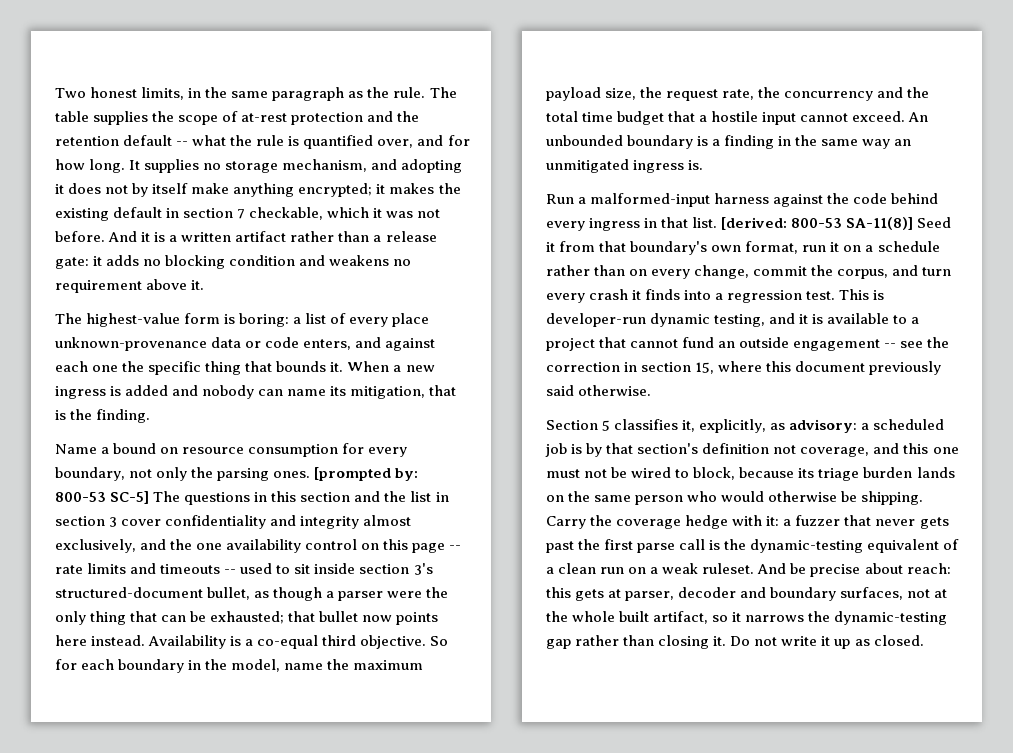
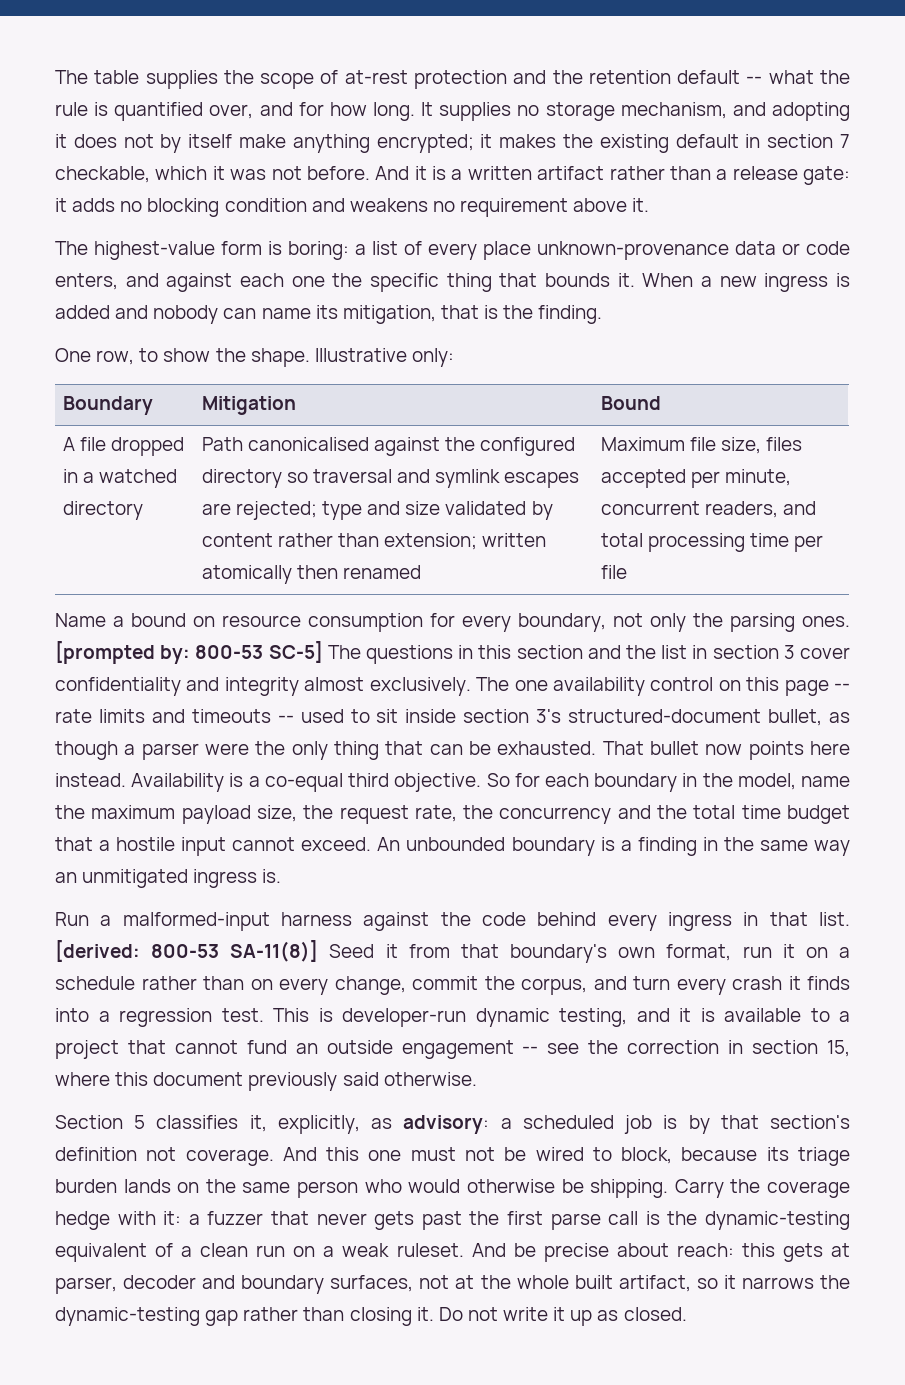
- Two honest limits, in the same paragraph as the rule.
+ One row, to show the shape. Illustrative only:
+ Boundary | Mitigation | Bound
+ A file dropped in a watched directory | Path canonicalised against the configured directory so traversal and symlink escapes are rejected; type and size validated by content rather than extension; written atomically then renamed | Maximum file size, files accepted per minute, concurrent readers, and total processing time per file
- [prompted by: 800-53 SC-5] The questions in this section and the list in section 3 cover confidentiality and integrity almost exclusively, and the one availability control on this page -- rate limits and timeouts -- used to sit inside section 3's structured-document bullet, as though a parser were the only thing that can be exhausted; that bullet now points here instead.
+ [prompted by: 800-53 SC-5] The questions in this section and the list in section 3 cover confidentiality and integrity almost exclusively. The one availability control on this page -- rate limits and timeouts -- used to sit inside section 3's structured-document bullet, as though a parser were the only thing that can be exhausted. That bullet now points here instead.
- Section 5 classifies it, explicitly, as advisory: a scheduled job is by that section's definition not coverage, and this one must not be wired to block, because its triage burden lands on the same person who would otherwise be shipping.
+ Section 5 classifies it, explicitly, as advisory: a scheduled job is by that section's definition not coverage. And this one must not be wired to block, because its triage burden lands on the same person who would otherwise be shipping.

